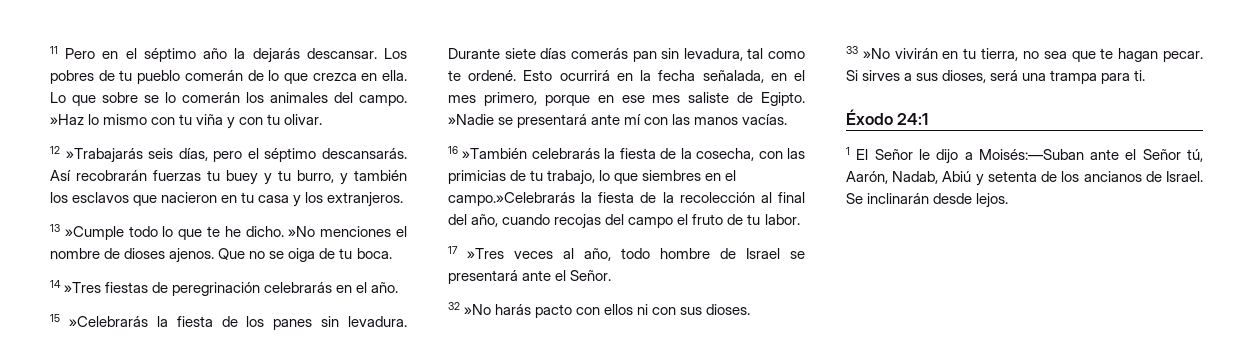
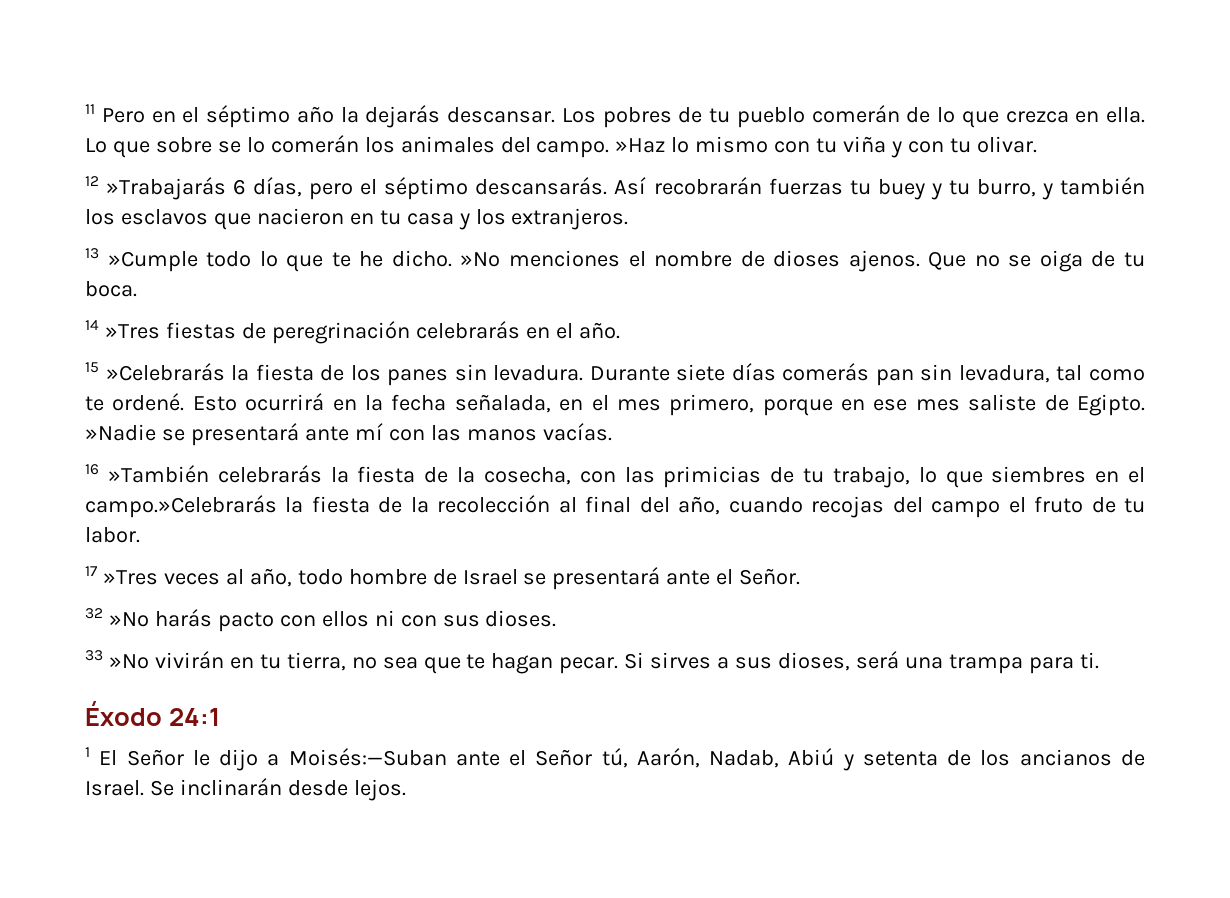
- 12 »Trabajarás seis días, pero el séptimo descansarás.
+ 12 »Trabajarás 6 días, pero el séptimo descansarás.

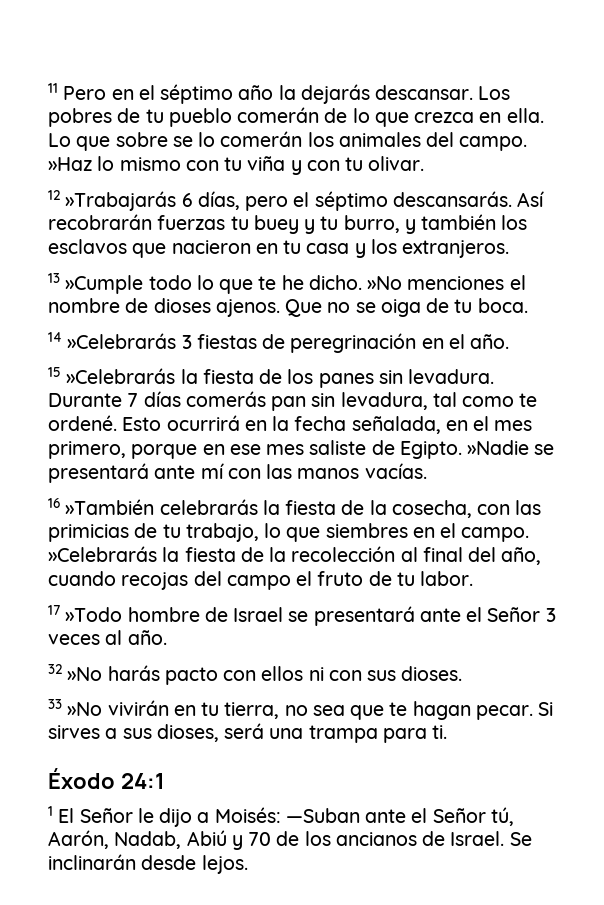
- 14 »Tres fiestas de peregrinación celebrarás en el año.
+ 14 »Celebrarás 3 fiestas de peregrinación en el año.
- Durante siete días comerás pan sin levadura, tal como te ordené.
+ Durante 7 días comerás pan sin levadura, tal como te ordené.
- 16 »También celebrarás la fiesta de la cosecha, con las primicias de tu trabajo, lo que siembres en el campo.»Celebrarás la fiesta de la recolección al final del año, cuando recojas del campo el fruto de tu labor.
+ 16 »También celebrarás la fiesta de la cosecha, con las primicias de tu trabajo, lo que siembres en el campo. »Celebrarás la fiesta de la recolección al final del año, cuando recojas del campo el fruto de tu labor.
- 17 »Tres veces al año, todo hombre de Israel se presentará ante el Señor.
+ 17 »Todo hombre de Israel se presentará ante el Señor 3 veces al año.
- 1 El Señor le dijo a Moisés:—Suban ante el Señor tú, Aarón, Nadab, Abiú y setenta de los ancianos de Israel.
+ 1 El Señor le dijo a Moisés: —Suban ante el Señor tú, Aarón, Nadab, Abiú y 70 de los ancianos de Israel.

